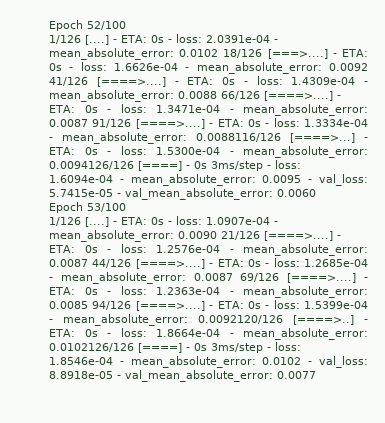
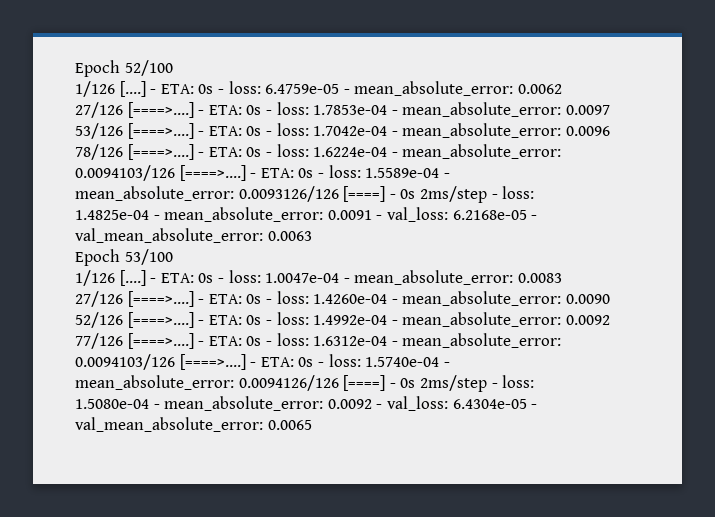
- - ETA: 0s - loss: 2.0391e-04 - mean_absolute_error: 0.0102 18/126 [===>....] - ETA: 0s - loss: 1.6626e-04 - mean_absolute_error: 0.0092 41/126 [====>....] - ETA: 0s - loss: 1.4309e-04 - mean_absolute_error: 0.0088 66/126 [====>....] - ETA: 0s - loss: 1.3471e-04 - mean_absolute_error: 0.0087 91/126 [====>....] - ETA: 0s - loss: 1.3334e-04 - mean_absolute_error: 0.0088116/126 [====>...] - ETA: 0s - loss: 1.5300e-04 - mean_absolute_error: 0.0094126/126 [====] - 0s 3ms/step - loss: 1.6094e-04 - mean_absolute_error: 0.0095 - val_loss: 5.7415e-05 - val_mean_absolute_error: 0.0060
+ - ETA: 0s - loss: 6.4759e-05 - mean_absolute_error: 0.0062 27/126 [====>....] - ETA: 0s - loss: 1.7853e-04 - mean_absolute_error: 0.0097 53/126 [====>....] - ETA: 0s - loss: 1.7042e-04 - mean_absolute_error: 0.0096 78/126 [====>....] - ETA: 0s - loss: 1.6224e-04 - mean_absolute_error: 0.0094103/126 [====>....] - ETA: 0s - loss: 1.5589e-04 - mean_absolute_error: 0.0093126/126 [====] - 0s 2ms/step - loss: 1.4825e-04 - mean_absolute_error: 0.0091 - val_loss: 6.2168e-05 - val_mean_absolute_error: 0.0063
- - ETA: 0s - loss: 1.0907e-04 - mean_absolute_error: 0.0090 21/126 [====>....] - ETA: 0s - loss: 1.2576e-04 - mean_absolute_error: 0.0087 44/126 [====>....] - ETA: 0s - loss: 1.2685e-04 - mean_absolute_error: 0.0087 69/126 [====>....] - ETA: 0s - loss: 1.2363e-04 - mean_absolute_error: 0.0085 94/126 [====>....] - ETA: 0s - loss: 1.5399e-04 - mean_absolute_error: 0.0092120/126 [====>..] - ETA: 0s - loss: 1.8664e-04 - mean_absolute_error: 0.0102126/126 [====] - 0s 3ms/step - loss: 1.8546e-04 - mean_absolute_error: 0.0102 - val_loss: 8.8918e-05 - val_mean_absolute_error: 0.0077
+ - ETA: 0s - loss: 1.0047e-04 - mean_absolute_error: 0.0083 27/126 [====>....] - ETA: 0s - loss: 1.4260e-04 - mean_absolute_error: 0.0090 52/126 [====>....] - ETA: 0s - loss: 1.4992e-04 - mean_absolute_error: 0.0092 77/126 [====>....] - ETA: 0s - loss: 1.6312e-04 - mean_absolute_error: 0.0094103/126 [====>....] - ETA: 0s - loss: 1.5740e-04 - mean_absolute_error: 0.0094126/126 [====] - 0s 2ms/step - loss: 1.5080e-04 - mean_absolute_error: 0.0092 - val_loss: 6.4304e-05 - val_mean_absolute_error: 0.0065

